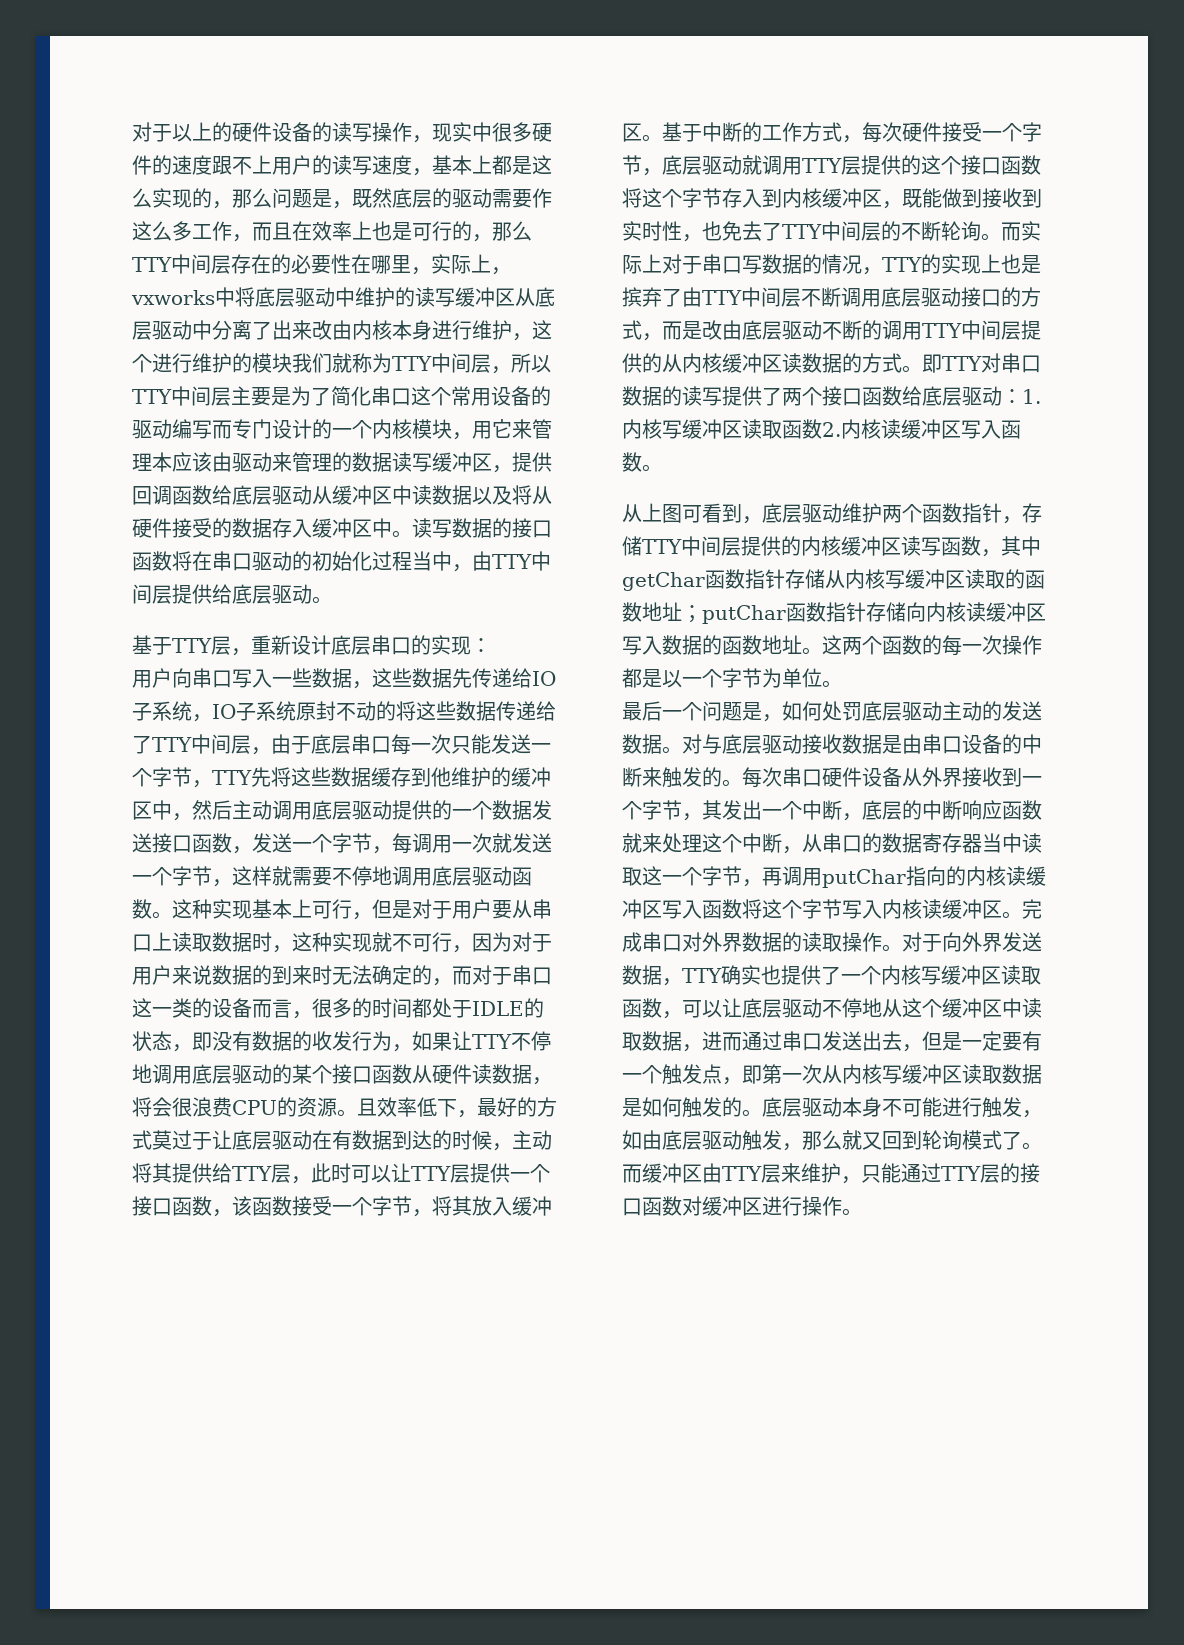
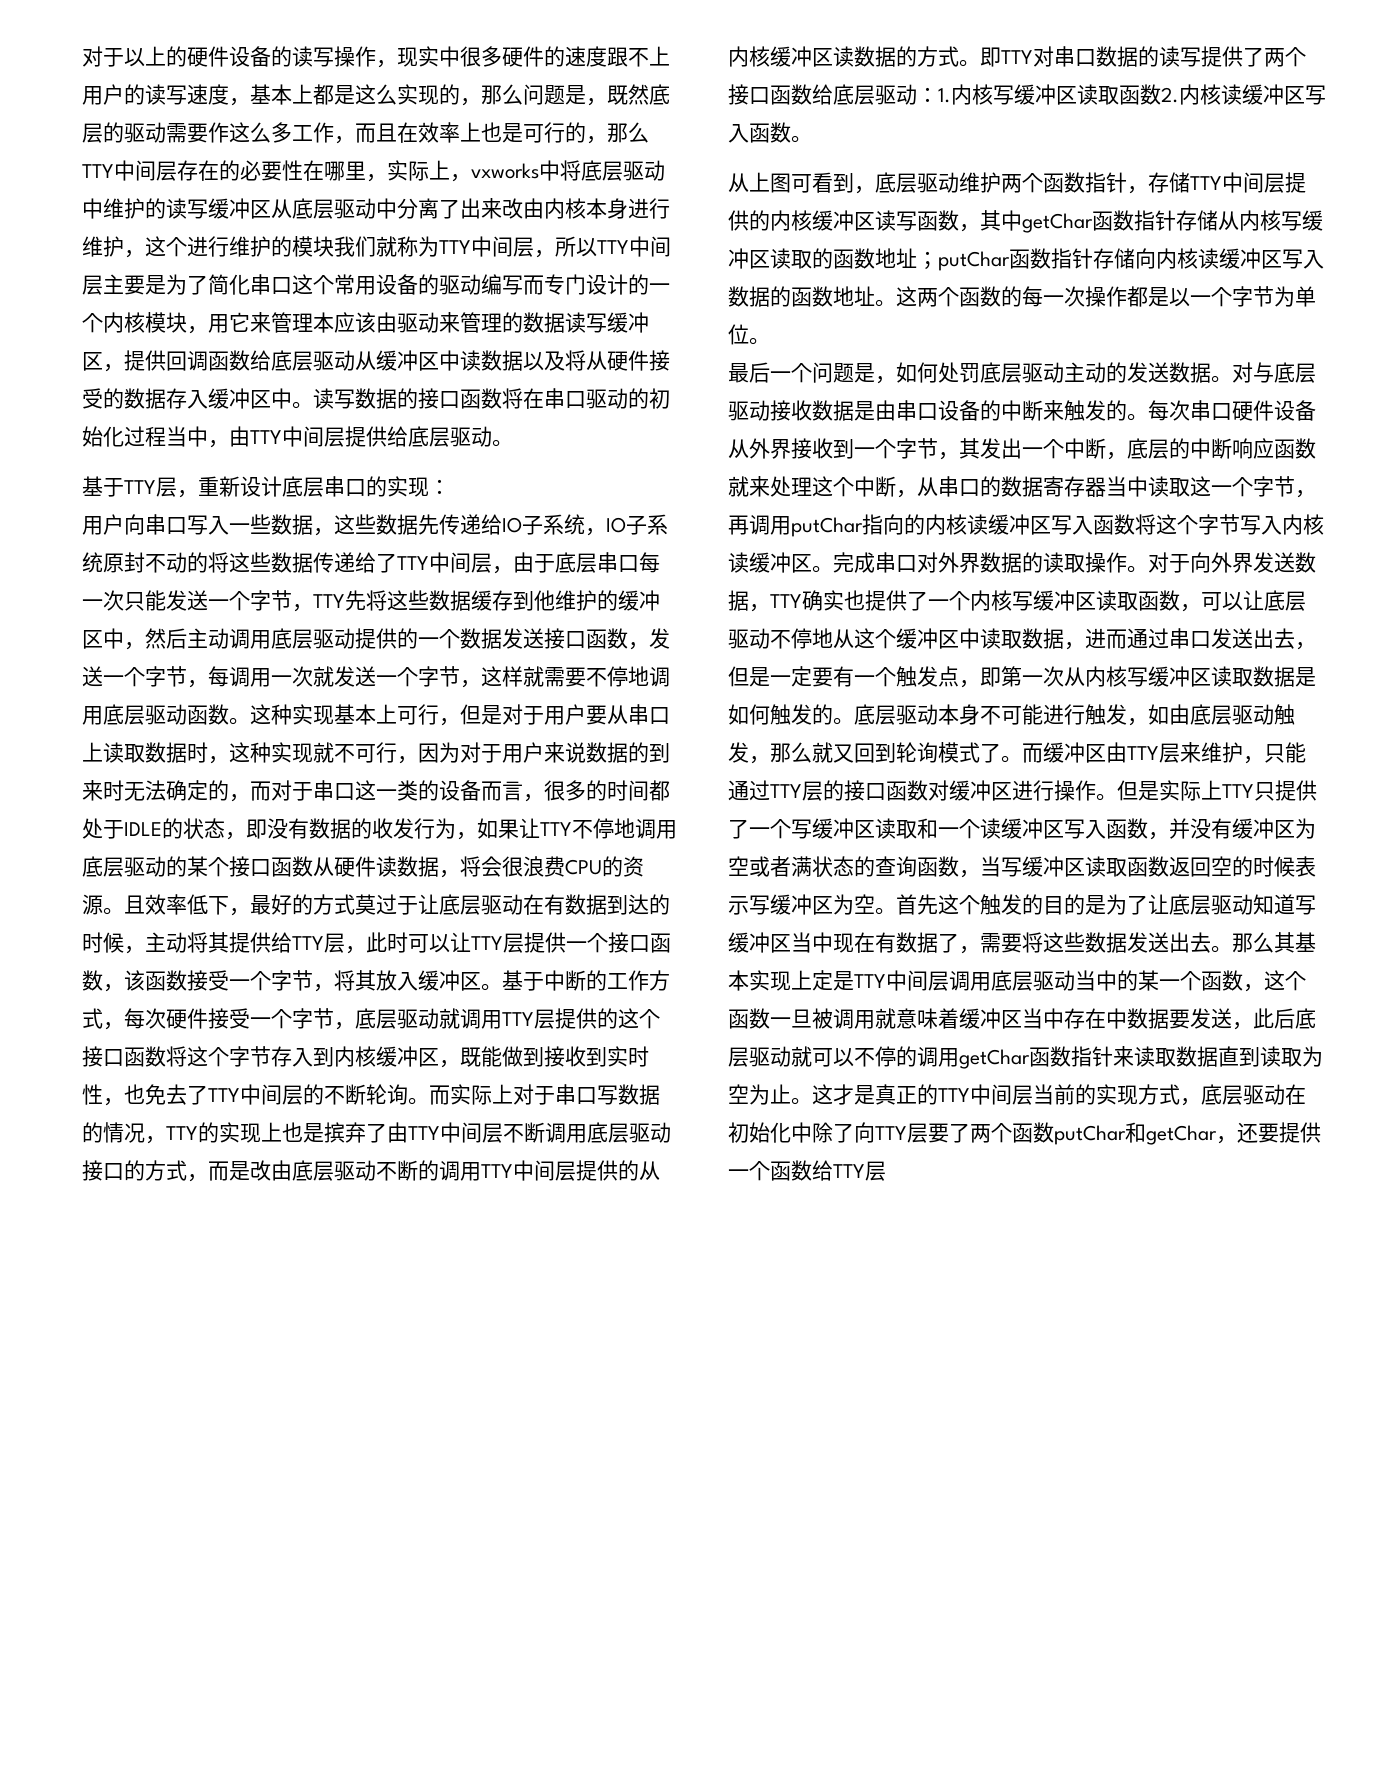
+ 但是实际上TTY只提供了一个写缓冲区读取和一个读缓冲区写入函数，并没有缓冲区为空或者满状态的查询函数，当写缓冲区读取函数返回空的时候表示写缓冲区为空。首先这个触发的目的是为了让底层驱动知道写缓冲区当中现在有数据了，需要将这些数据发送出去。那么其基本实现上定是TTY中间层调用底层驱动当中的某一个函数，这个函数一旦被调用就意味着缓冲区当中存在中数据要发送，此后底层驱动就可以不停的调用getChar函数指针来读取数据直到读取为空为止。这才是真正的TTY中间层当前的实现方式，底层驱动在初始化中除了向TTY层要了两个函数putChar和getChar，还要提供一个函数给TTY层

